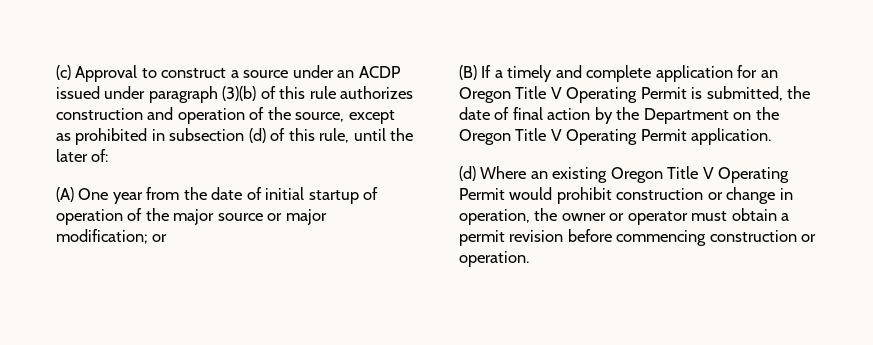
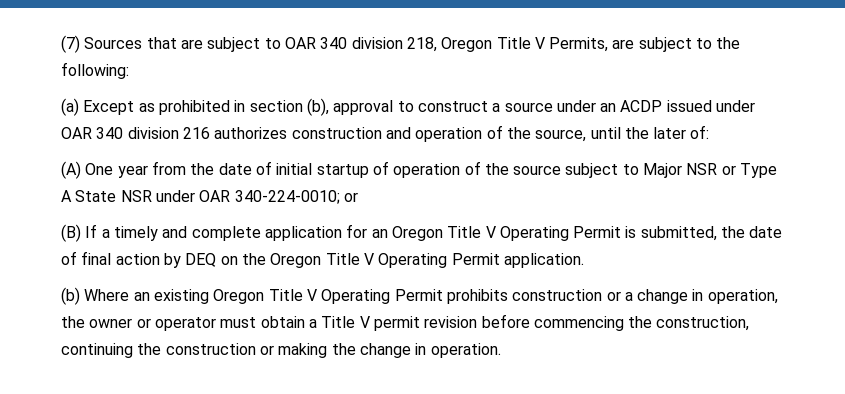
- (c) Approval to construct a source under an ACDP issued under paragraph (3)(b) of this rule authorizes construction and operation of the source, except as prohibited in subsection (d) of this rule, until the later of:
+ (7) Sources that are subject to OAR 340 division 218, Oregon Title V Permits, are subject to the following:
+ (a) Except as prohibited in section (b), approval to construct a source under an ACDP issued under OAR 340 division 216 authorizes construction and operation of the source, until the later of:
- (A) One year from the date of initial startup of operation of the major source or major modification; or
+ (A) One year from the date of initial startup of operation of the source subject to Major NSR or Type A State NSR under OAR 340-224-0010; or
- (B) If a timely and complete application for an Oregon Title V Operating Permit is submitted, the date of final action by the Department on the Oregon Title V Operating Permit application.
+ (B) If a timely and complete application for an Oregon Title V Operating Permit is submitted, the date of final action by DEQ on the Oregon Title V Operating Permit application.
- (d) Where an existing Oregon Title V Operating Permit would prohibit construction or change in operation, the owner or operator must obtain a permit revision before commencing construction or operation.
+ (b) Where an existing Oregon Title V Operating Permit prohibits construction or a change in operation, the owner or operator must obtain a Title V permit revision before commencing the construction, continuing the construction or making the change in operation.

